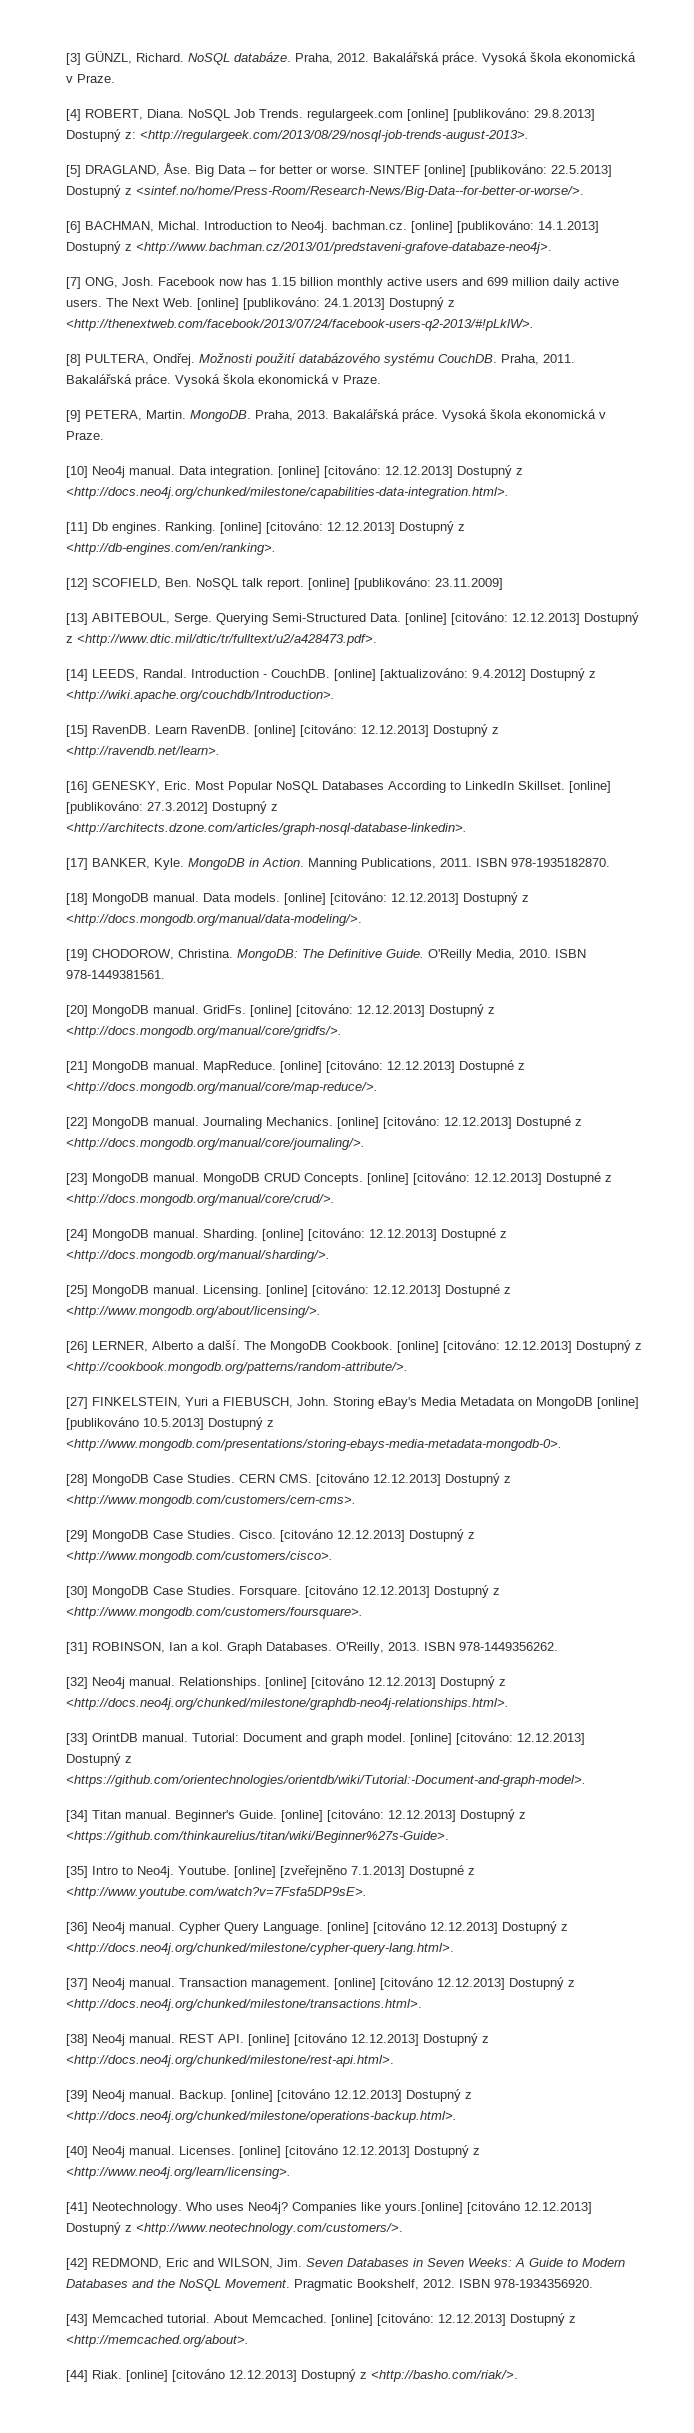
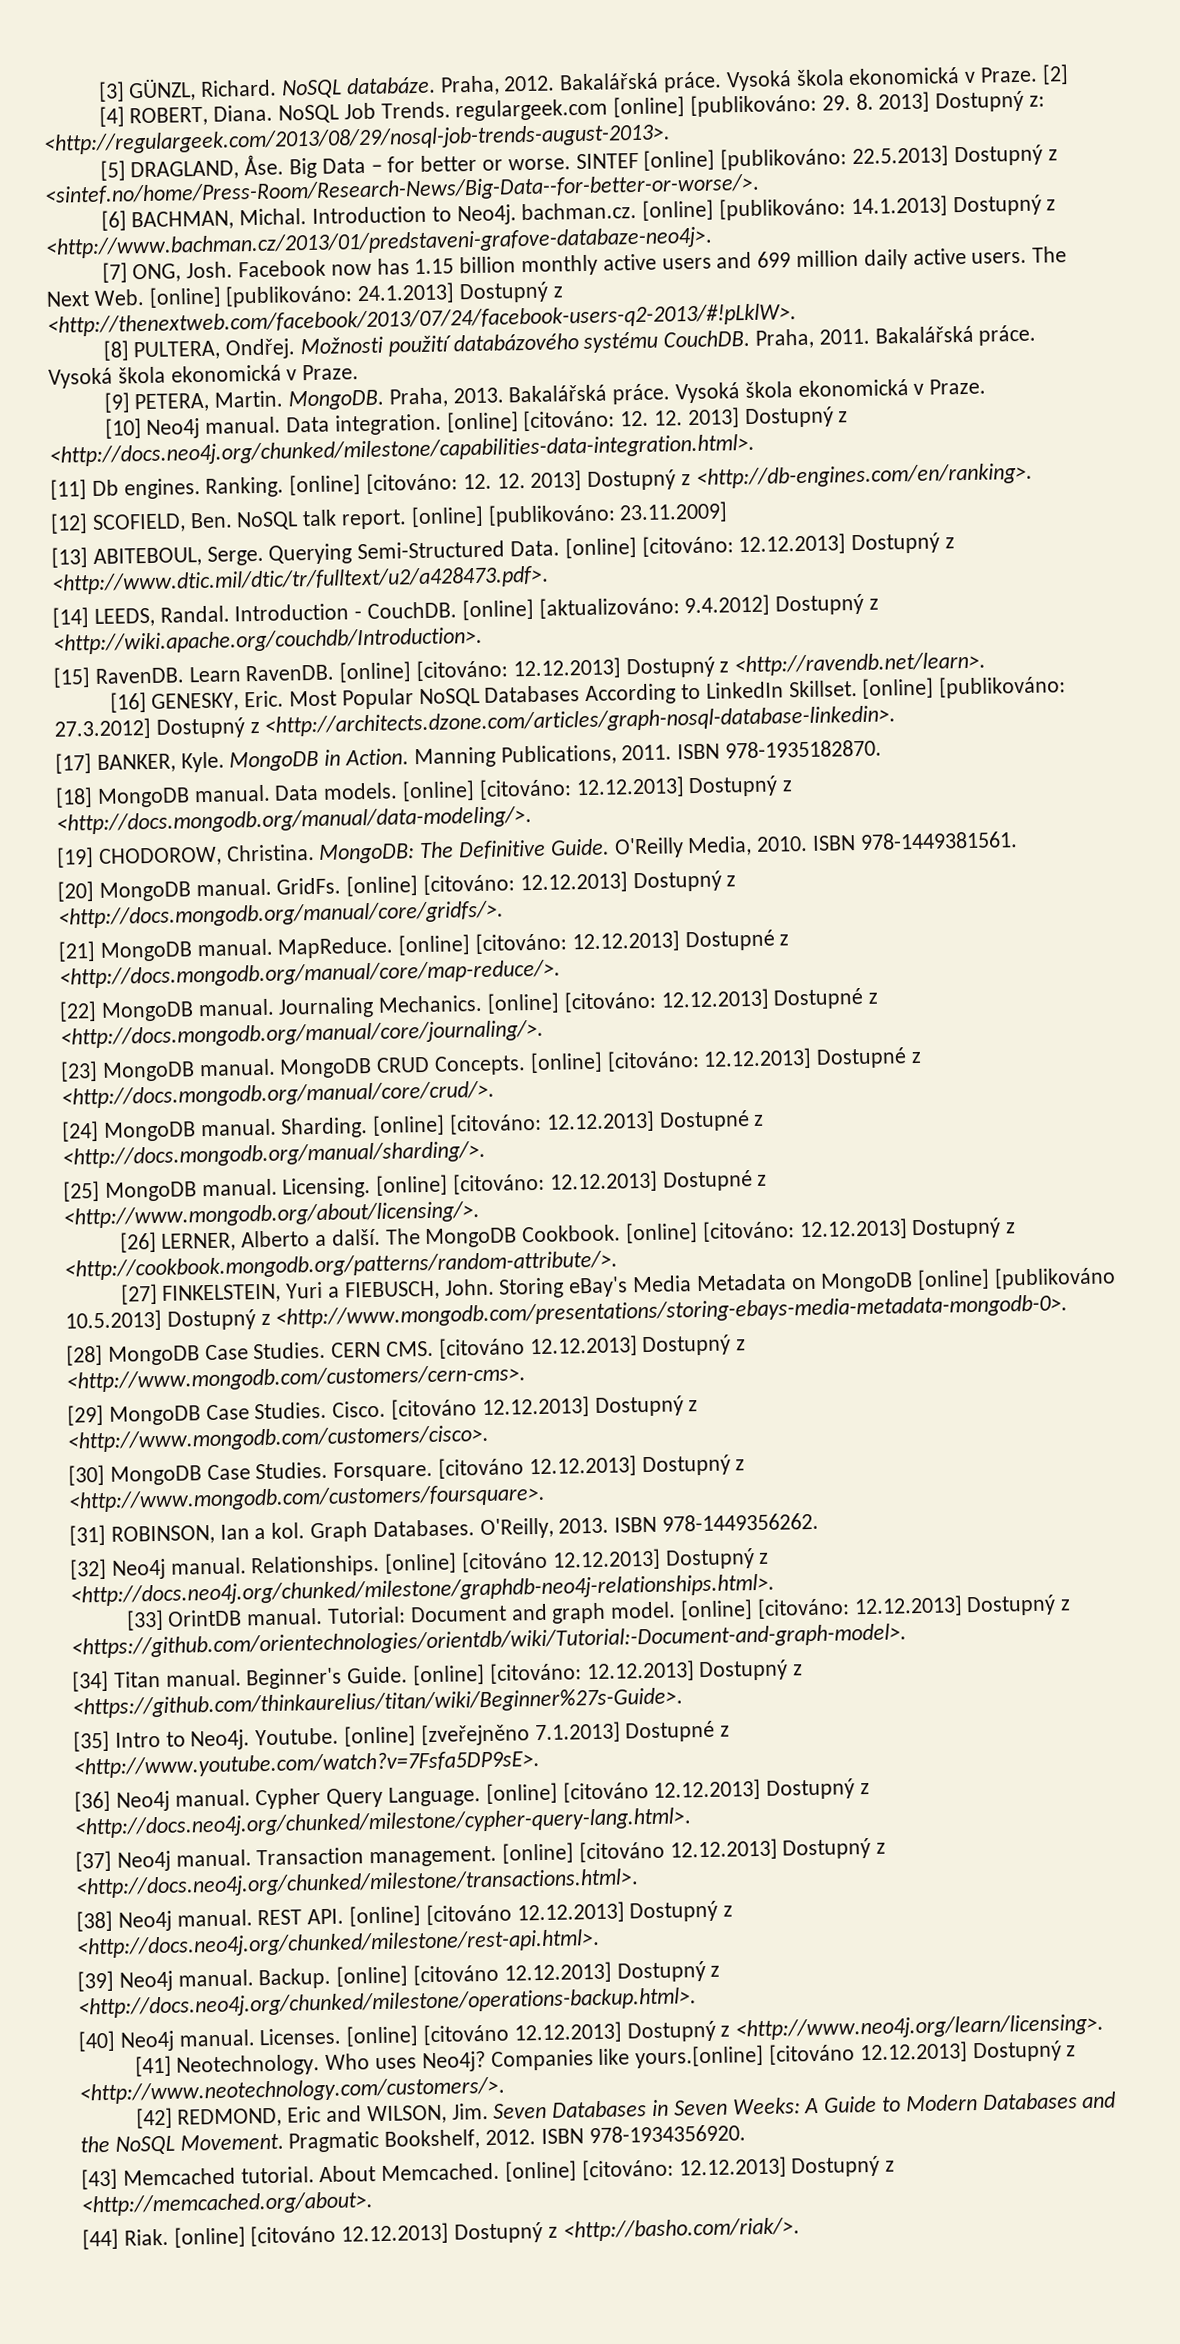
+ [2]
- NoSQL Job Trends. regulargeek.com [online] [publikováno: 29.8.2013] Dostupný z: <http://regulargeek.com/2013/08/29/nosql-job-trends-august-2013>.
+ NoSQL Job Trends. regulargeek.com [online] [publikováno: 29. 8. 2013] Dostupný z: <http://regulargeek.com/2013/08/29/nosql-job-trends-august-2013>.
- [online] [citováno: 12.12.2013] Dostupný z <http://docs.neo4j.org/chunked/milestone/capabilities-data-integration.html>.
+ [online] [citováno: 12. 12. 2013] Dostupný z <http://docs.neo4j.org/chunked/milestone/capabilities-data-integration.html>.
- [online] [citováno: 12.12.2013] Dostupný z <http://db-engines.com/en/ranking>.
+ [online] [citováno: 12. 12. 2013] Dostupný z <http://db-engines.com/en/ranking>.

